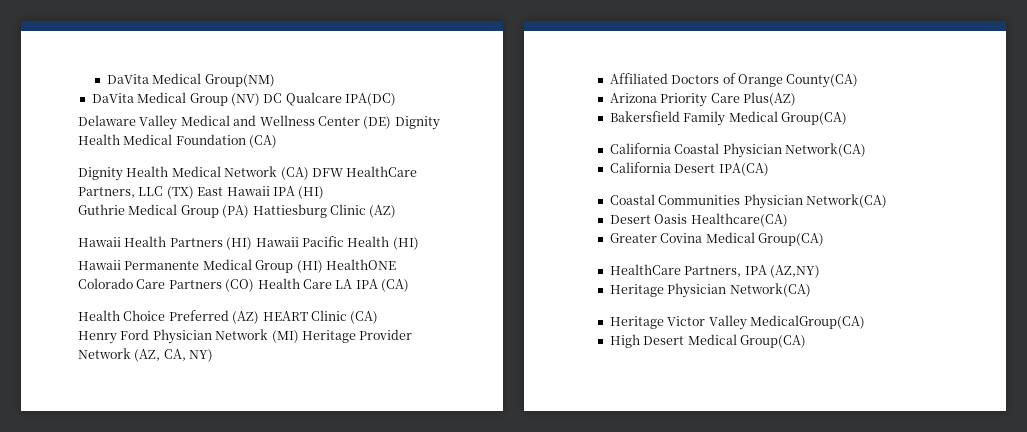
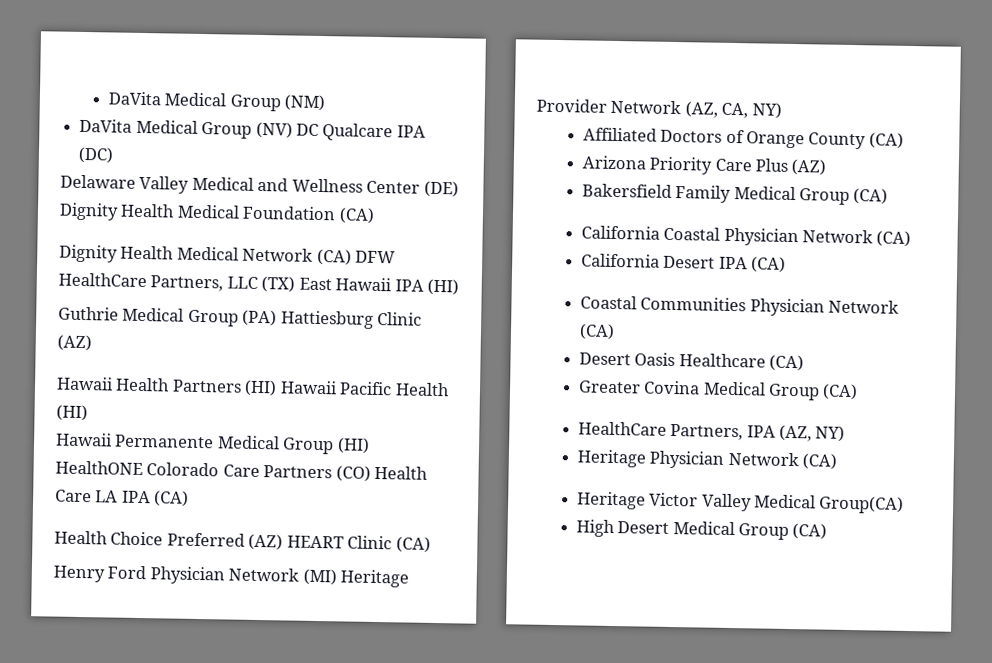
- DaVita Medical Group(NM)
+ DaVita Medical Group (NM)
- DaVita Medical Group (NV) DC Qualcare IPA(DC)
+ DaVita Medical Group (NV) DC Qualcare IPA (DC)
- Affiliated Doctors of Orange County(CA)
+ Affiliated Doctors of Orange County (CA)
- Arizona Priority Care Plus(AZ)
+ Arizona Priority Care Plus (AZ)
- Bakersfield Family Medical Group(CA)
+ Bakersfield Family Medical Group (CA)
- California Coastal Physician Network(CA)
+ California Coastal Physician Network (CA)
- California Desert IPA(CA)
+ California Desert IPA (CA)
- Coastal Communities Physician Network(CA)
+ Coastal Communities Physician Network (CA)
- Desert Oasis Healthcare(CA)
+ Desert Oasis Healthcare (CA)
- Greater Covina Medical Group(CA)
+ Greater Covina Medical Group (CA)
- HealthCare Partners, IPA (AZ,NY)
+ HealthCare Partners, IPA (AZ, NY)
- Heritage Physician Network(CA)
+ Heritage Physician Network (CA)
- Heritage Victor Valley MedicalGroup(CA)
+ Heritage Victor Valley Medical Group(CA)
- High Desert Medical Group(CA)
+ High Desert Medical Group (CA)

